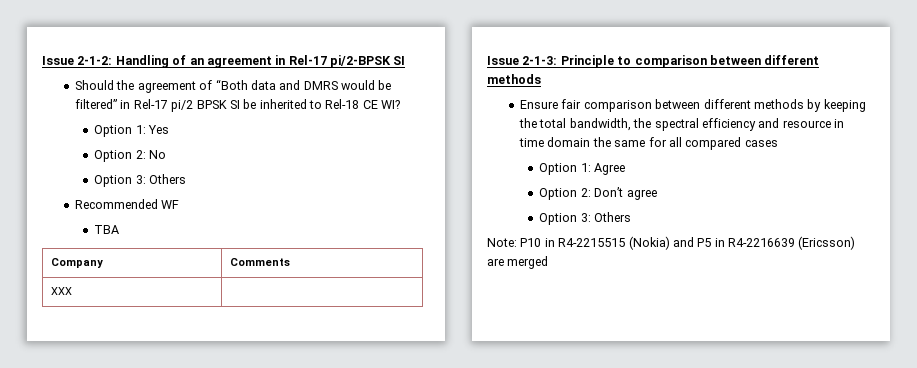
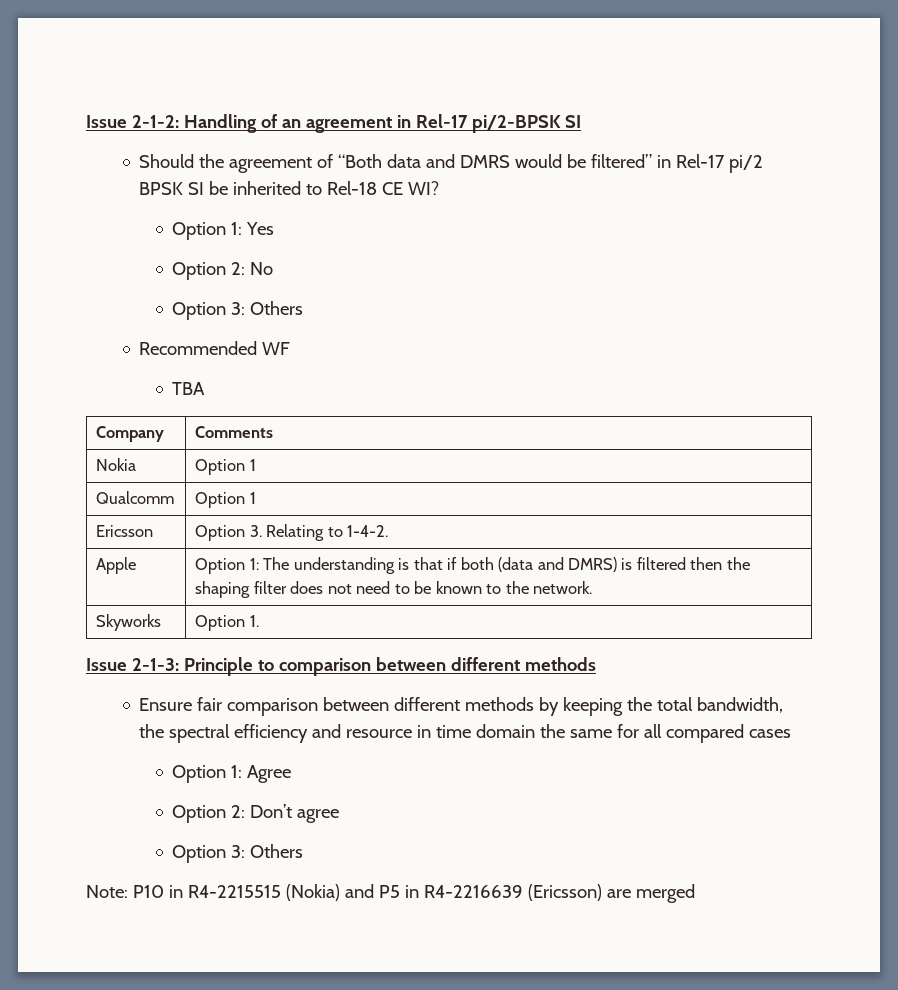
- XXX |
+ Nokia | Option 1
+ Qualcomm | Option 1
+ Ericsson | Option 3. Relating to 1-4-2.
+ Apple | Option 1: The understanding is that if both (data and DMRS) is filtered then the shaping filter does not need to be known to the network.
+ Skyworks | Option 1.

